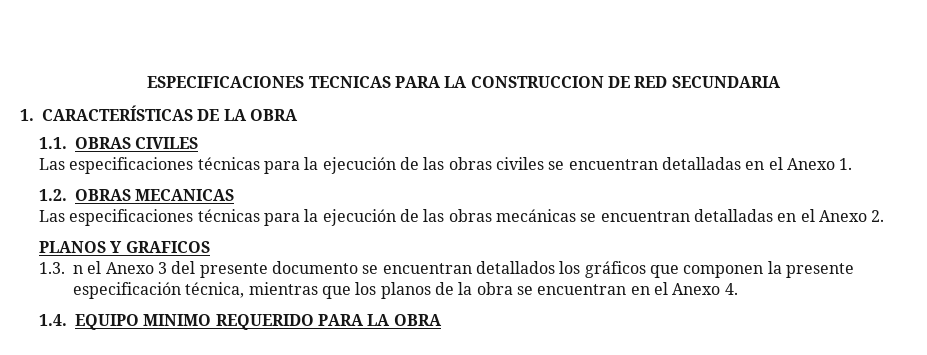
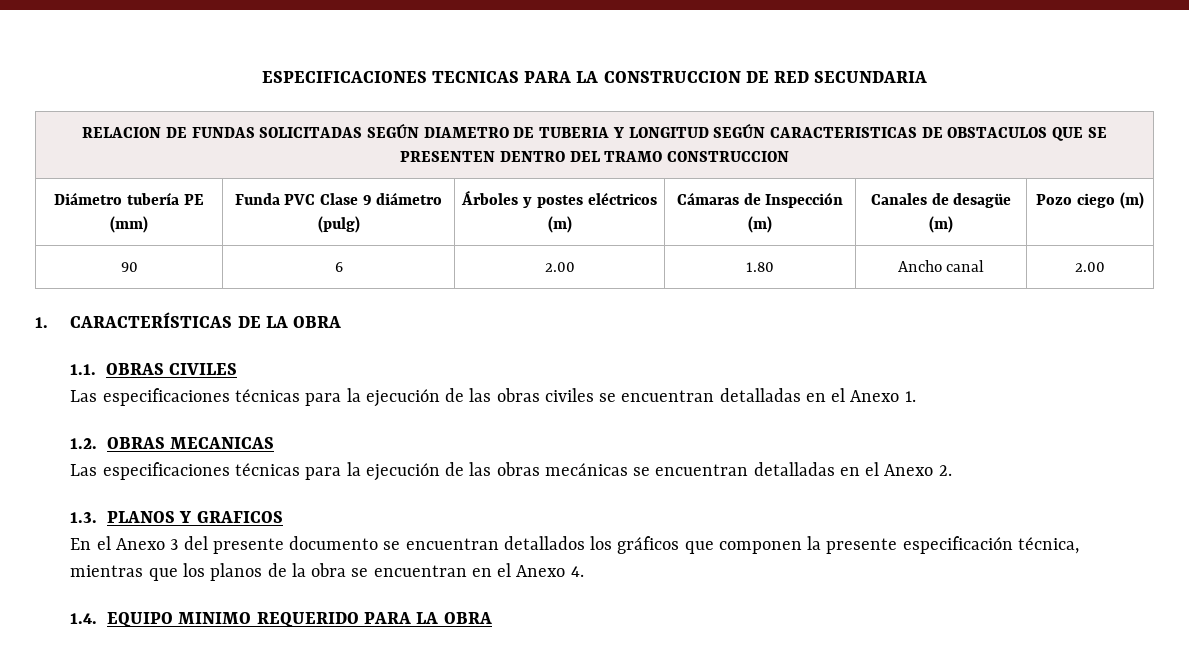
+ RELACION DE FUNDAS SOLICITADAS SEGÚN DIAMETRO DE TUBERIA Y LONGITUD SEGÚN CARACTERISTICAS DE OBSTACULOS QUE SE PRESENTEN DENTRO DEL TRAMO CONSTRUCCION
+ Diámetro tubería PE (mm) | Funda PVC Clase 9 diámetro (pulg) | Árboles y postes eléctricos (m) | Cámaras de Inspección (m) | Canales de desagüe (m) | Pozo ciego (m)
+ 90 | 6 | 2.00 | 1.80 | Ancho canal | 2.00
- PLANOS Y GRAFICOS
+ 1.3. PLANOS Y GRAFICOS
- 1.3. n el Anexo 3 del presente documento se encuentran detallados los gráficos que componen la presente especificación técnica, mientras que los planos de la obra se encuentran en el Anexo 4.
+ En el Anexo 3 del presente documento se encuentran detallados los gráficos que componen la presente especificación técnica, mientras que los planos de la obra se encuentran en el Anexo 4.

